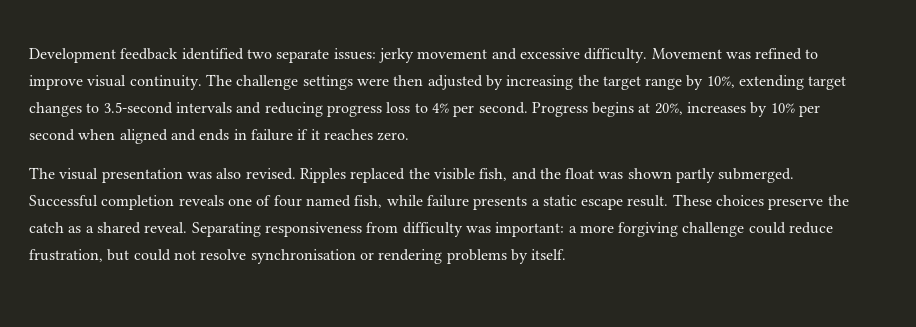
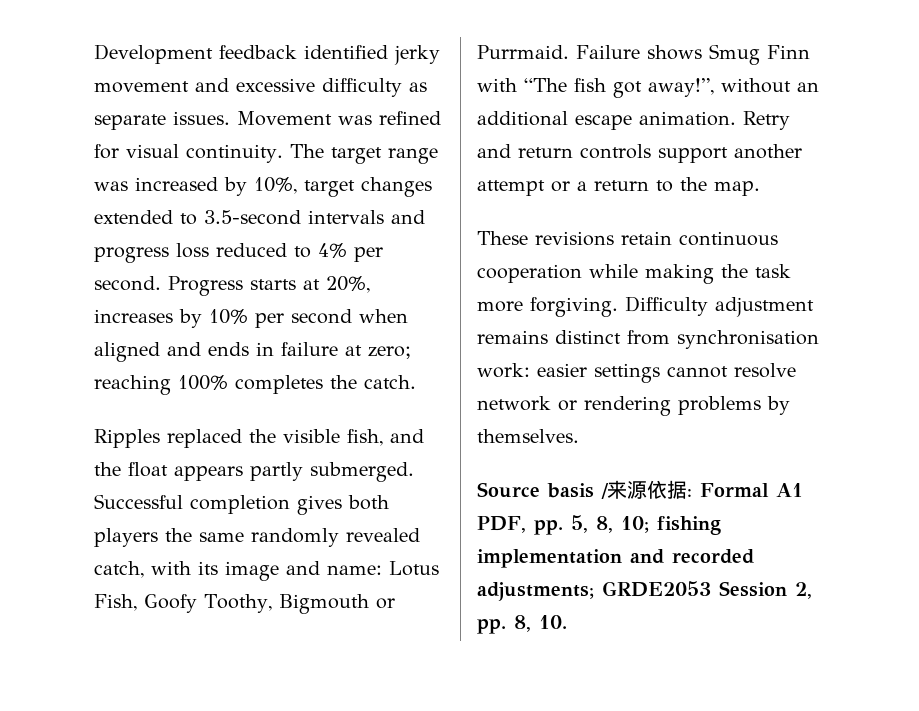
- Development feedback identified two separate issues: jerky movement and excessive difficulty.
+ Development feedback identified jerky movement and excessive difficulty as separate issues.
- Movement was refined to improve visual continuity.
+ Movement was refined for visual continuity.
- The challenge settings were then adjusted by increasing the target range by 10%, extending target changes to 3.5-second intervals and reducing progress loss to 4% per second.
+ The target range was increased by 10%, target changes extended to 3.5-second intervals and progress loss reduced to 4% per second.
- Progress begins at 20%, increases by 10% per second when aligned and ends in failure if it reaches zero.
- The visual presentation was also revised. Ripples replaced the visible fish, and the float was shown partly submerged.
+ Progress starts at 20%, increases by 10% per second when aligned and ends in failure at zero; reaching 100% completes the catch.
+ Ripples replaced the visible fish, and the float appears partly submerged.
- Successful completion reveals one of four named fish, while failure presents a static escape result. These choices preserve the catch as a shared reveal. Separating responsiveness from difficulty was important: a more forgiving challenge could reduce frustration, but could not resolve synchronisation or rendering problems by itself.
+ Successful completion gives both players the same randomly revealed catch, with its image and name: Lotus Fish, Goofy Toothy, Bigmouth or Purrmaid. Failure shows Smug Finn with “The fish got away!”, without an additional escape animation. Retry and return controls support another attempt or a return to the map.
+ These revisions retain continuous cooperation while making the task more forgiving. Difficulty adjustment remains distinct from synchronisation work: easier settings cannot resolve network or rendering problems by themselves.
+ Source basis /来源依据: Formal A1 PDF, pp. 5, 8, 10; fishing implementation and recorded adjustments; GRDE2053 Session 2, pp. 8, 10.

